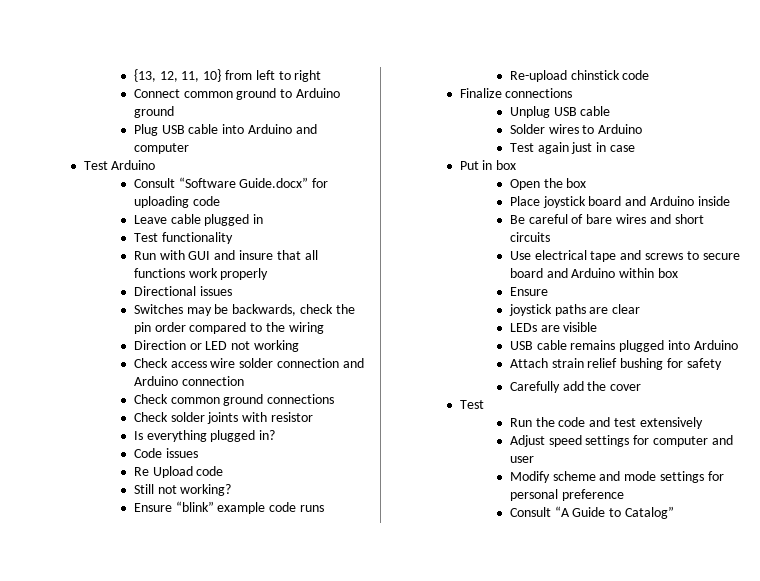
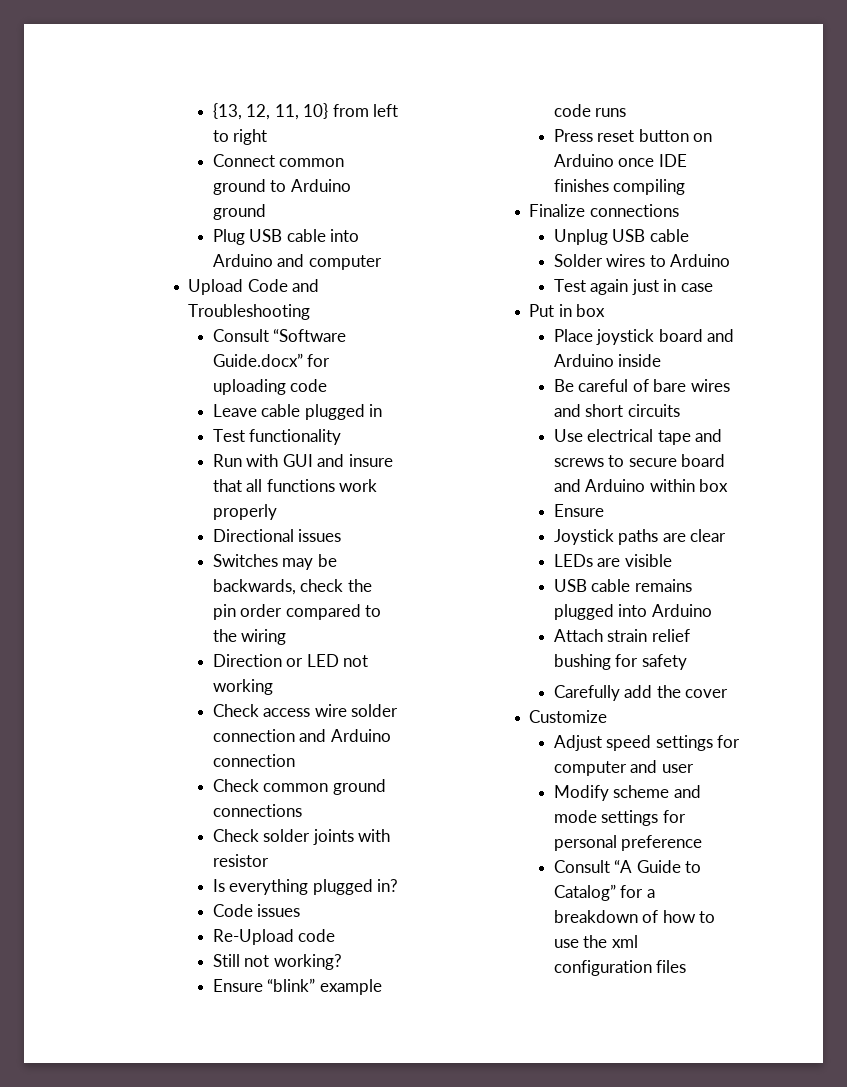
- Test Arduino
+ Upload Code and Troubleshooting
- Re Upload code
+ Re-Upload code
- Re-upload chinstick code
+ Press reset button on Arduino once IDE finishes compiling
- Open the box
- joystick paths are clear
+ Joystick paths are clear
  Carefully add the cover
- Test
- Run the code and test extensively
+ Customize
- Consult “A Guide to Catalog”
+ Consult “A Guide to Catalog” for a breakdown of how to use the xml configuration files

